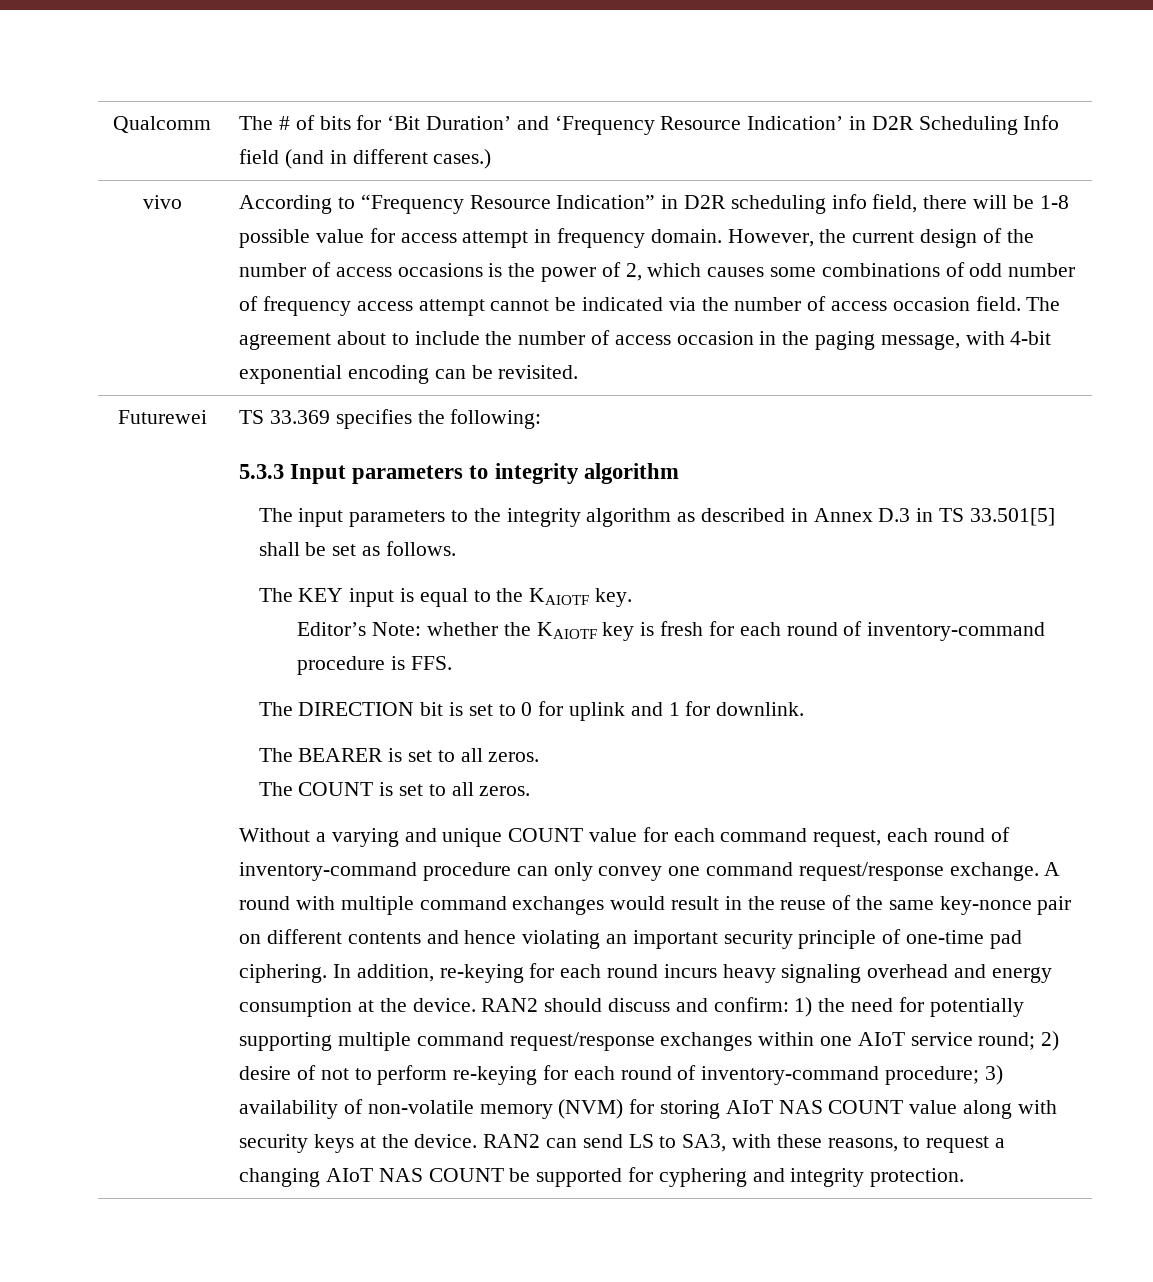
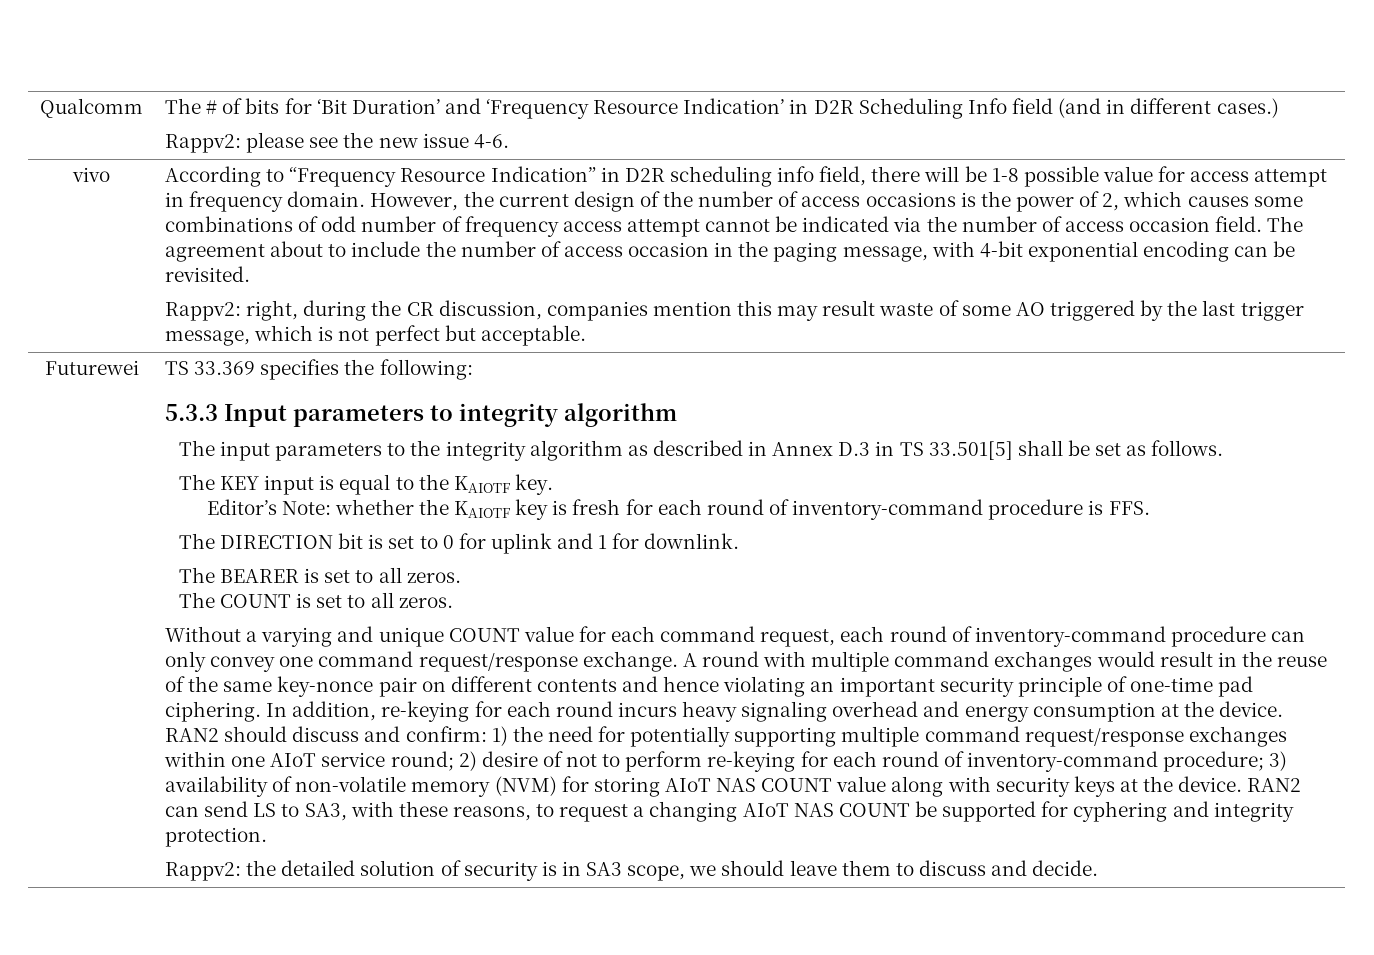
  Qualcomm | The # of bits for ‘Bit Duration’ and ‘Frequency Resource Indication’ in D2R Scheduling Info field (and in different cases.)
+ Rappv2: please see the new issue 4-6.
+ Rappv2: right, during the CR discussion, companies mention this may result waste of some AO triggered by the last trigger message, which is not perfect but acceptable.
+ Rappv2: the detailed solution of security is in SA3 scope, we should leave them to discuss and decide.

